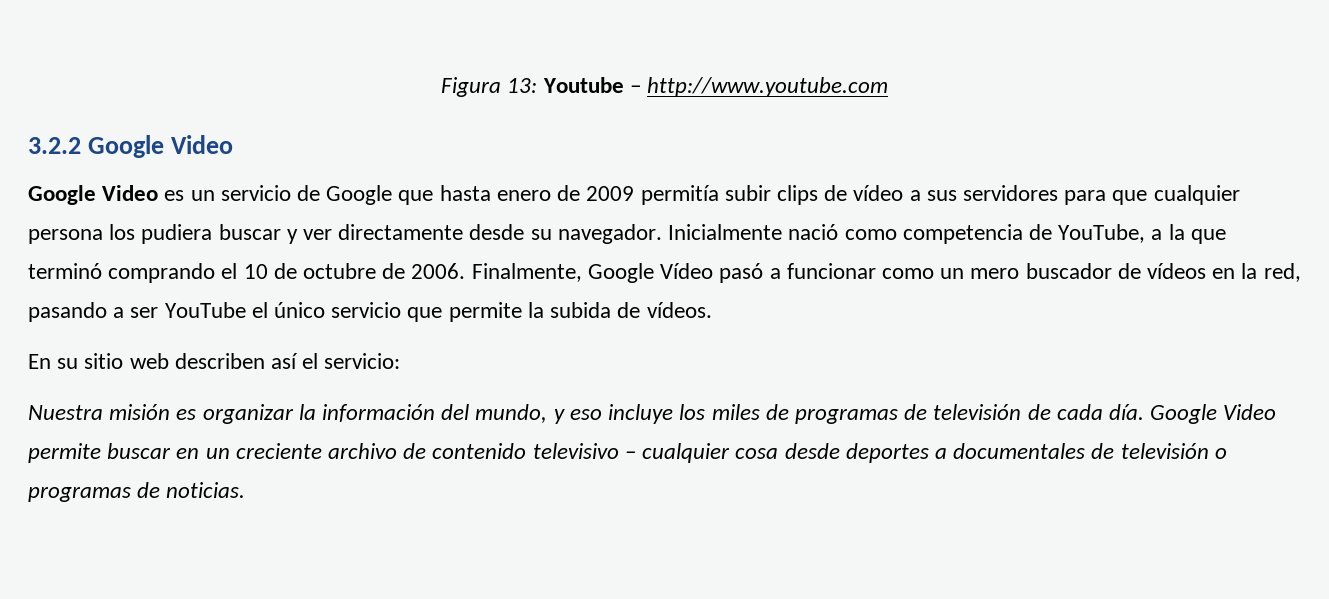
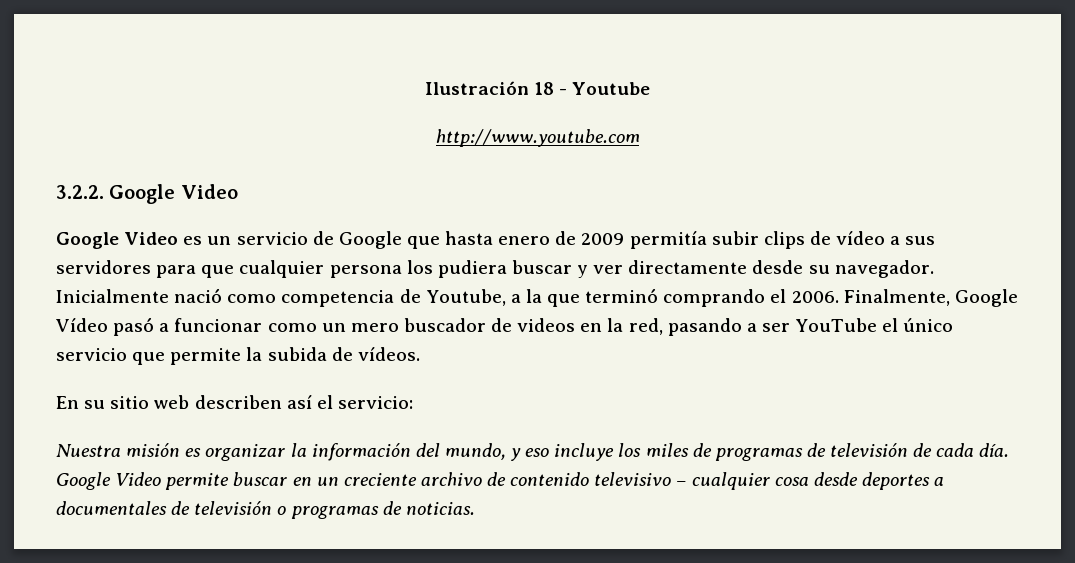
- Figura 13: Youtube – http://www.youtube.com
+ Ilustración 18 - Youtube
+ http://www.youtube.com
- 3.2.2 Google Video
+ 3.2.2. Google Video
- Inicialmente nació como competencia de YouTube, a la que terminó comprando el 10 de octubre de 2006.
+ Inicialmente nació como competencia de Youtube, a la que terminó comprando el 2006.
- Finalmente, Google Vídeo pasó a funcionar como un mero buscador de vídeos en la red, pasando a ser YouTube el único servicio que permite la subida de vídeos.
+ Finalmente, Google Vídeo pasó a funcionar como un mero buscador de videos en la red, pasando a ser YouTube el único servicio que permite la subida de vídeos.

